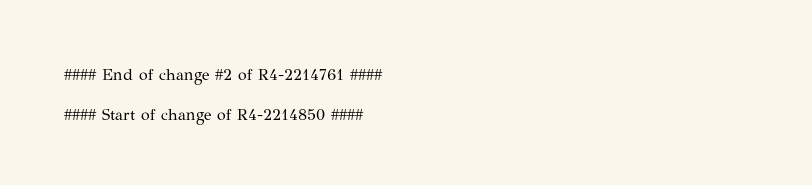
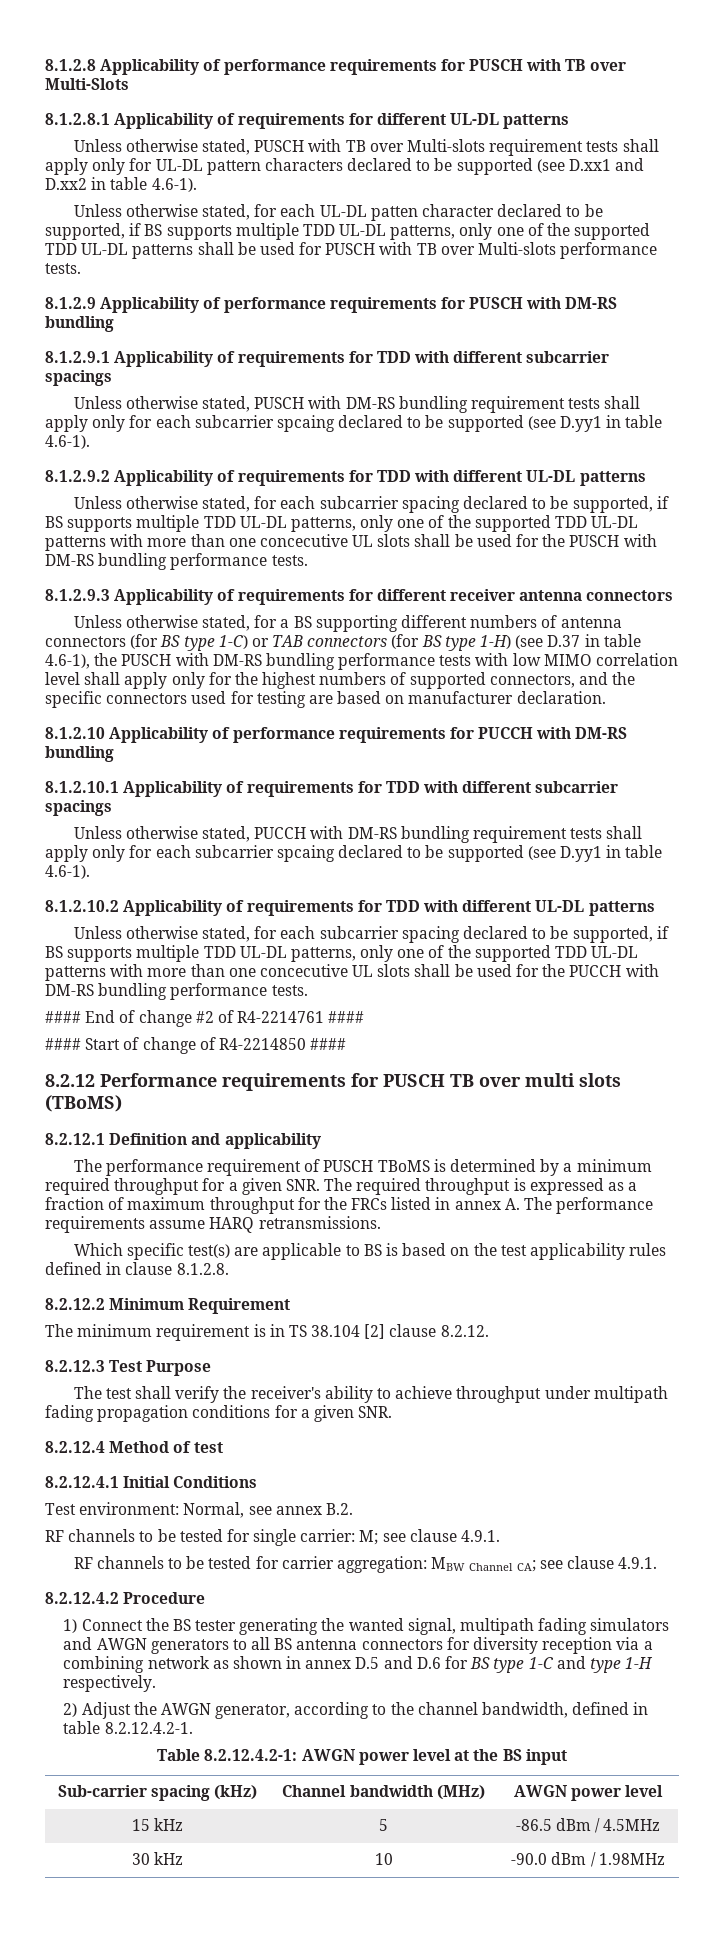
+ 8.1.2.8 Applicability of performance requirements for PUSCH with TB over Multi-Slots
+ 8.1.2.8.1 Applicability of requirements for different UL-DL patterns
+ Unless otherwise stated, PUSCH with TB over Multi-slots requirement tests shall apply only for UL-DL pattern characters declared to be supported (see D.xx1 and D.xx2 in table 4.6-1).
+ Unless otherwise stated, for each UL-DL patten character declared to be supported, if BS supports multiple TDD UL-DL patterns, only one of the supported TDD UL-DL patterns shall be used for PUSCH with TB over Multi-slots performance tests.
+ 8.1.2.9 Applicability of performance requirements for PUSCH with DM-RS bundling
+ 8.1.2.9.1 Applicability of requirements for TDD with different subcarrier spacings
+ Unless otherwise stated, PUSCH with DM-RS bundling requirement tests shall apply only for each subcarrier spcaing declared to be supported (see D.yy1 in table 4.6-1).
+ 8.1.2.9.2 Applicability of requirements for TDD with different UL-DL patterns
+ Unless otherwise stated, for each subcarrier spacing declared to be supported, if BS supports multiple TDD UL-DL patterns, only one of the supported TDD UL-DL patterns with more than one concecutive UL slots shall be used for the PUSCH with DM-RS bundling performance tests.
+ 8.1.2.9.3 Applicability of requirements for different receiver antenna connectors
+ Unless otherwise stated, for a BS supporting different numbers of antenna connectors (for BS type 1-C) or TAB connectors (for BS type 1-H) (see D.37 in table 4.6-1), the PUSCH with DM-RS bundling performance tests with low MIMO correlation level shall apply only for the highest numbers of supported connectors, and the specific connectors used for testing are based on manufacturer declaration.
+ 8.1.2.10 Applicability of performance requirements for PUCCH with DM-RS bundling
+ 8.1.2.10.1 Applicability of requirements for TDD with different subcarrier spacings
+ Unless otherwise stated, PUCCH with DM-RS bundling requirement tests shall apply only for each subcarrier spcaing declared to be supported (see D.yy1 in table 4.6-1).
+ 8.1.2.10.2 Applicability of requirements for TDD with different UL-DL patterns
+ Unless otherwise stated, for each subcarrier spacing declared to be supported, if BS supports multiple TDD UL-DL patterns, only one of the supported TDD UL-DL patterns with more than one concecutive UL slots shall be used for the PUCCH with DM-RS bundling performance tests.
+ 8.2.12 Performance requirements for PUSCH TB over multi slots (TBoMS)
+ 8.2.12.1 Definition and applicability
+ The performance requirement of PUSCH TBoMS is determined by a minimum required throughput for a given SNR. The required throughput is expressed as a fraction of maximum throughput for the FRCs listed in annex A. The performance requirements assume HARQ retransmissions.
+ Which specific test(s) are applicable to BS is based on the test applicability rules defined in clause 8.1.2.8.
+ 8.2.12.2 Minimum Requirement
+ The minimum requirement is in TS 38.104 [2] clause 8.2.12.
+ 8.2.12.3 Test Purpose
+ The test shall verify the receiver's ability to achieve throughput under multipath fading propagation conditions for a given SNR.
+ 8.2.12.4 Method of test
+ 8.2.12.4.1 Initial Conditions
+ Test environment: Normal, see annex B.2.
+ RF channels to be tested for single carrier: M; see clause 4.9.1.
+ RF channels to be tested for carrier aggregation: MBW Channel CA; see clause 4.9.1.
+ 8.2.12.4.2 Procedure
+ 1) Connect the BS tester generating the wanted signal, multipath fading simulators and AWGN generators to all BS antenna connectors for diversity reception via a combining network as shown in annex D.5 and D.6 for BS type 1-C and type 1-H respectively.
+ 2) Adjust the AWGN generator, according to the channel bandwidth, defined in table 8.2.12.4.2-1.
+ Table 8.2.12.4.2-1: AWGN power level at the BS input
+ Sub-carrier spacing (kHz) | Channel bandwidth (MHz) | AWGN power level
+ 15 kHz | 5 | -86.5 dBm / 4.5MHz
+ 30 kHz | 10 | -90.0 dBm / 1.98MHz

